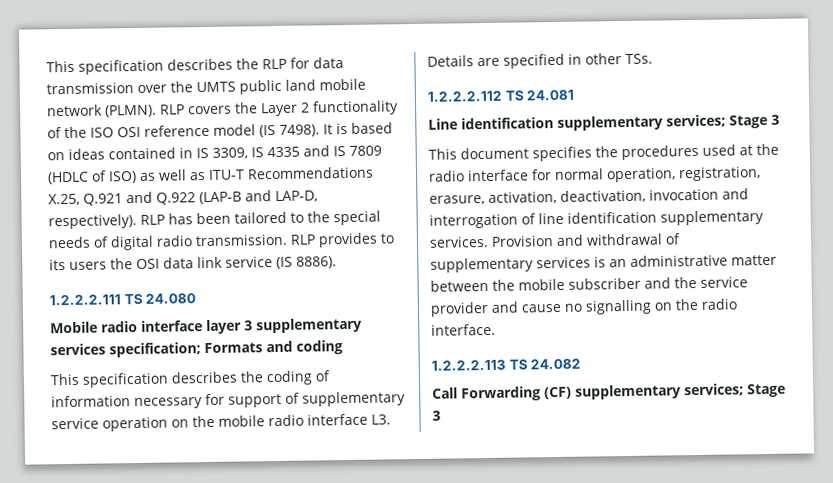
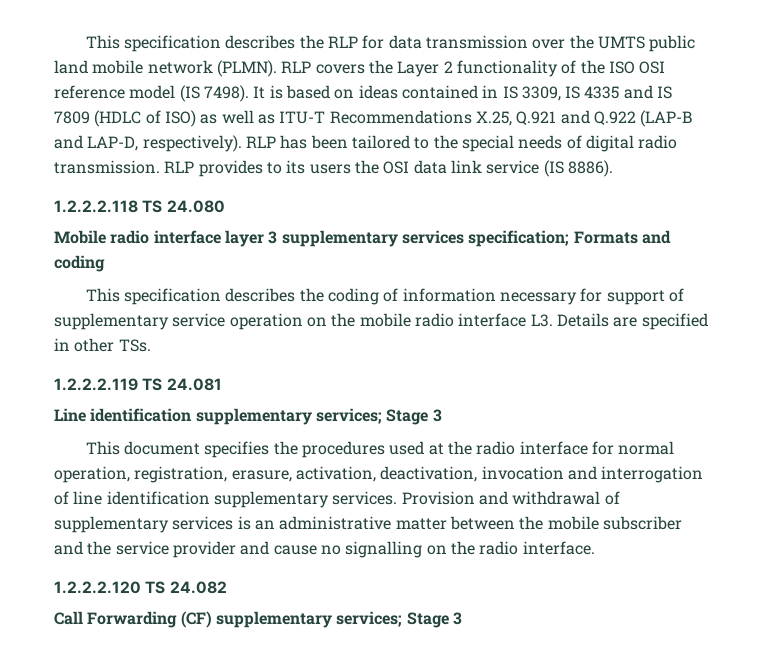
- 1.2.2.2.111 TS 24.080
+ 1.2.2.2.118 TS 24.080
- 1.2.2.2.112 TS 24.081
+ 1.2.2.2.119 TS 24.081
- 1.2.2.2.113 TS 24.082
+ 1.2.2.2.120 TS 24.082

